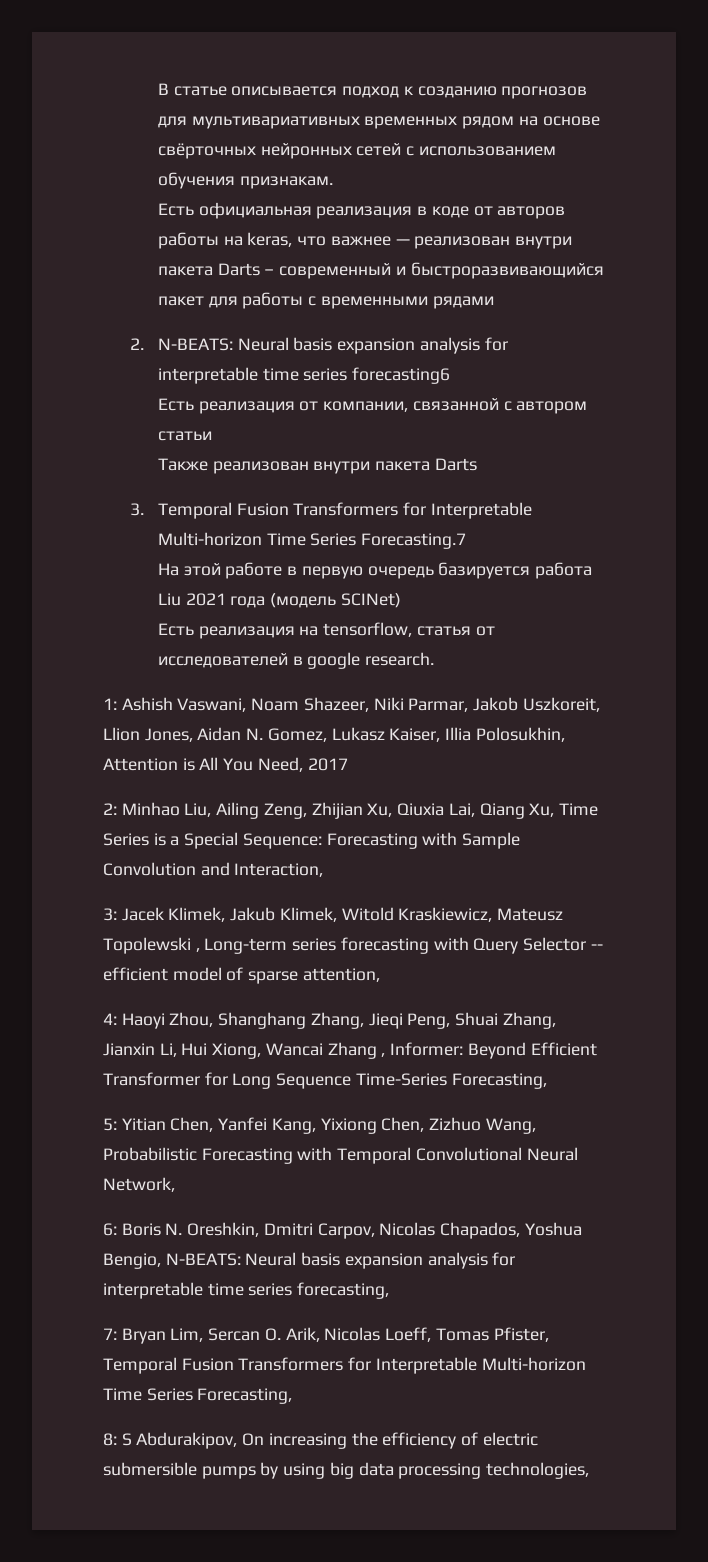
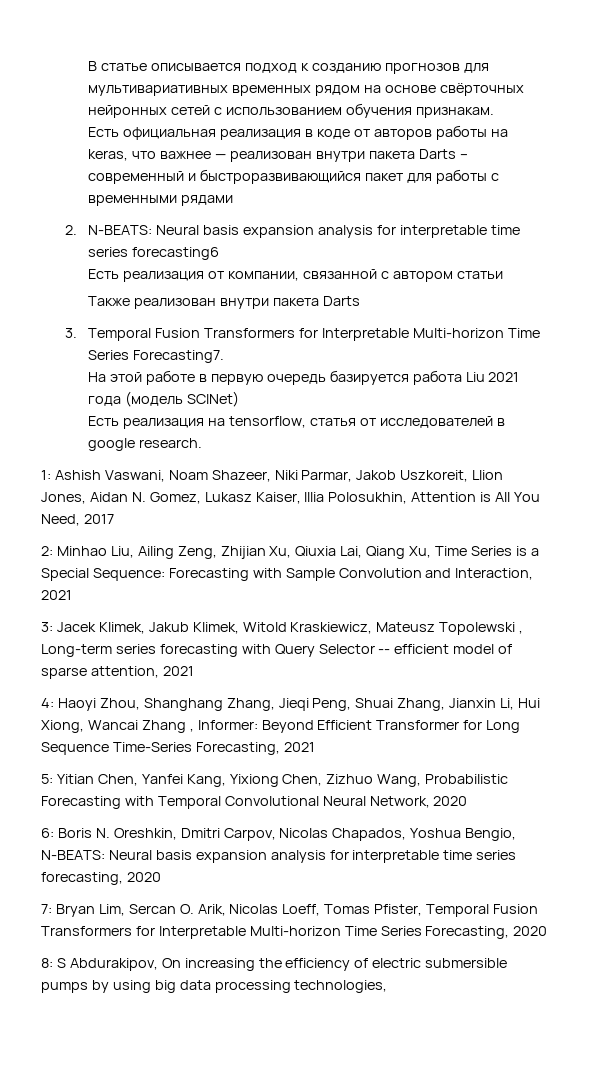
- 3. Temporal Fusion Transformers for Interpretable Multi-horizon Time Series Forecasting.7
+ 3. Temporal Fusion Transformers for Interpretable Multi-horizon Time Series Forecasting7.
- 2: Minhao Liu, Ailing Zeng, Zhijian Xu, Qiuxia Lai, Qiang Xu, Time Series is a Special Sequence: Forecasting with Sample Convolution and Interaction,
+ 2: Minhao Liu, Ailing Zeng, Zhijian Xu, Qiuxia Lai, Qiang Xu, Time Series is a Special Sequence: Forecasting with Sample Convolution and Interaction, 2021
- 3: Jacek Klimek, Jakub Klimek, Witold Kraskiewicz, Mateusz Topolewski , Long-term series forecasting with Query Selector -- efficient model of sparse attention,
+ 3: Jacek Klimek, Jakub Klimek, Witold Kraskiewicz, Mateusz Topolewski , Long-term series forecasting with Query Selector -- efficient model of sparse attention, 2021
- 4: Haoyi Zhou, Shanghang Zhang, Jieqi Peng, Shuai Zhang, Jianxin Li, Hui Xiong, Wancai Zhang , Informer: Beyond Efficient Transformer for Long Sequence Time-Series Forecasting,
+ 4: Haoyi Zhou, Shanghang Zhang, Jieqi Peng, Shuai Zhang, Jianxin Li, Hui Xiong, Wancai Zhang , Informer: Beyond Efficient Transformer for Long Sequence Time-Series Forecasting, 2021
- 5: Yitian Chen, Yanfei Kang, Yixiong Chen, Zizhuo Wang, Probabilistic Forecasting with Temporal Convolutional Neural Network,
+ 5: Yitian Chen, Yanfei Kang, Yixiong Chen, Zizhuo Wang, Probabilistic Forecasting with Temporal Convolutional Neural Network, 2020
- 6: Boris N. Oreshkin, Dmitri Carpov, Nicolas Chapados, Yoshua Bengio, N-BEATS: Neural basis expansion analysis for interpretable time series forecasting,
+ 6: Boris N. Oreshkin, Dmitri Carpov, Nicolas Chapados, Yoshua Bengio, N-BEATS: Neural basis expansion analysis for interpretable time series forecasting, 2020
- 7: Bryan Lim, Sercan O. Arik, Nicolas Loeff, Tomas Pfister, Temporal Fusion Transformers for Interpretable Multi-horizon Time Series Forecasting,
+ 7: Bryan Lim, Sercan O. Arik, Nicolas Loeff, Tomas Pfister, Temporal Fusion Transformers for Interpretable Multi-horizon Time Series Forecasting, 2020

